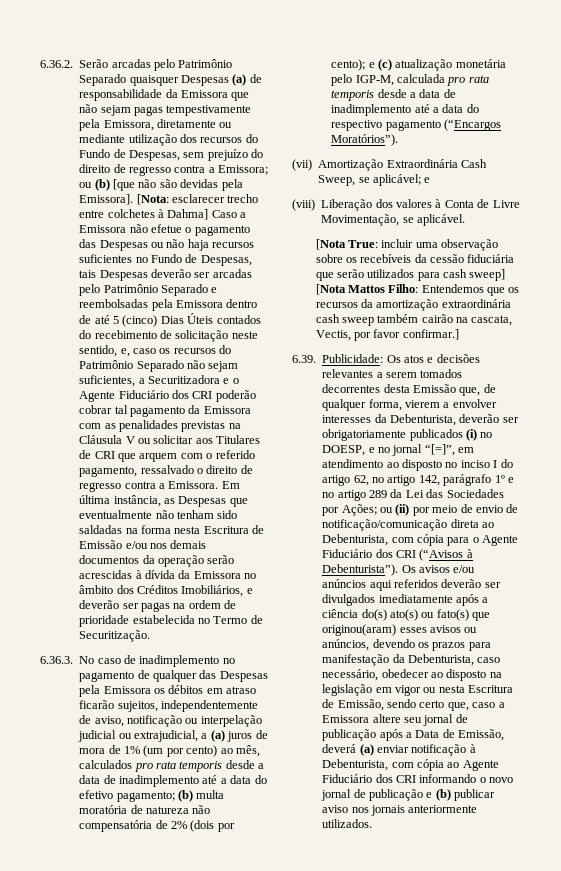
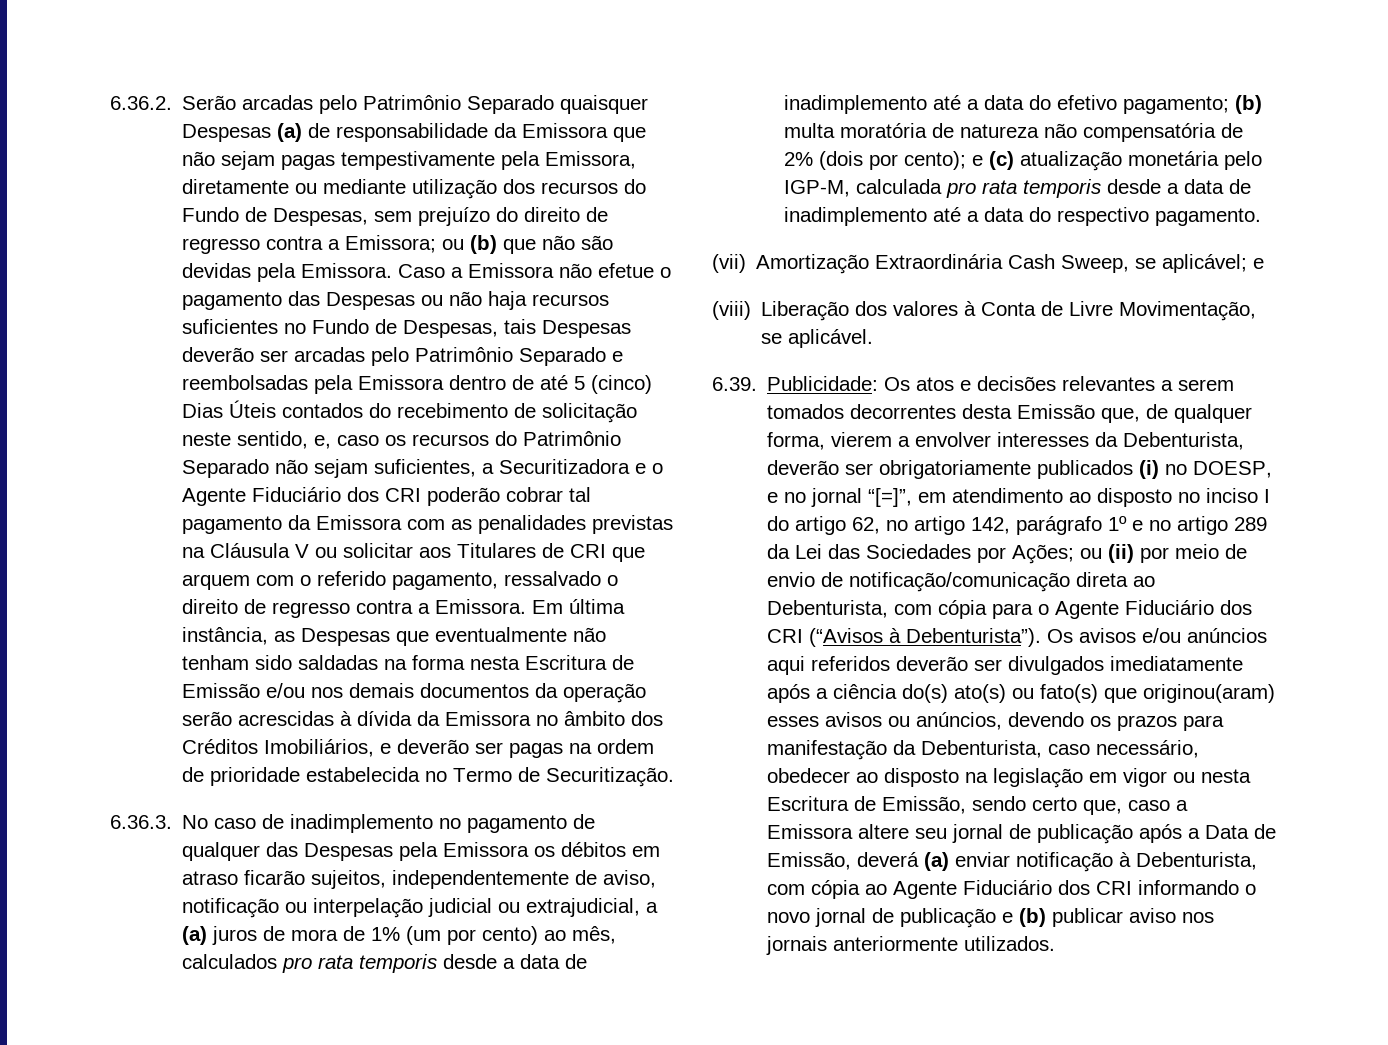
- ou (b) [que não são devidas pela Emissora]. [Nota: esclarecer trecho entre colchetes à Dahma] Caso a Emissora não efetue o pagamento das Despesas ou não haja recursos suficientes no Fundo de Despesas, tais Despesas deverão ser arcadas pelo Patrimônio Separado e reembolsadas pela Emissora dentro de até 5 (cinco) Dias Úteis contados do recebimento de solicitação neste sentido, e, caso os recursos do Patrimônio Separado não sejam suficientes, a Securitizadora e o Agente Fiduciário dos CRI poderão cobrar tal pagamento da Emissora com as penalidades previstas na Cláusula V ou solicitar aos Titulares de CRI que arquem com o referido pagamento, ressalvado o direito de regresso contra a Emissora.
+ ou (b) que não são devidas pela Emissora. Caso a Emissora não efetue o pagamento das Despesas ou não haja recursos suficientes no Fundo de Despesas, tais Despesas deverão ser arcadas pelo Patrimônio Separado e reembolsadas pela Emissora dentro de até 5 (cinco) Dias Úteis contados do recebimento de solicitação neste sentido, e, caso os recursos do Patrimônio Separado não sejam suficientes, a Securitizadora e o Agente Fiduciário dos CRI poderão cobrar tal pagamento da Emissora com as penalidades previstas na Cláusula V ou solicitar aos Titulares de CRI que arquem com o referido pagamento, ressalvado o direito de regresso contra a Emissora.
- e (c) atualização monetária pelo IGP-M, calculada pro rata temporis desde a data de inadimplemento até a data do respectivo pagamento (“Encargos Moratórios”).
+ e (c) atualização monetária pelo IGP-M, calculada pro rata temporis desde a data de inadimplemento até a data do respectivo pagamento.
- [Nota True: incluir uma observação sobre os recebíveis da cessão fiduciária que serão utilizados para cash sweep] [Nota Mattos Filho: Entendemos que os recursos da amortização extraordinária cash sweep também cairão na cascata, Vectis, por favor confirmar.]

